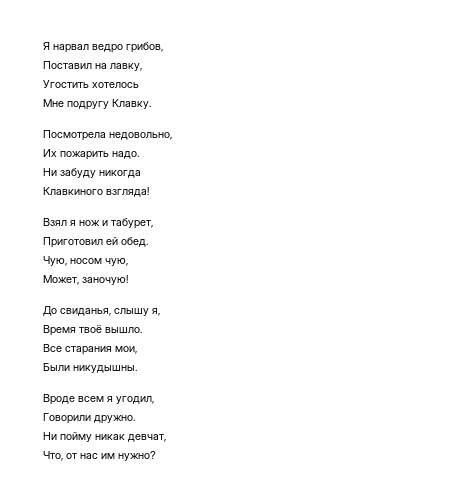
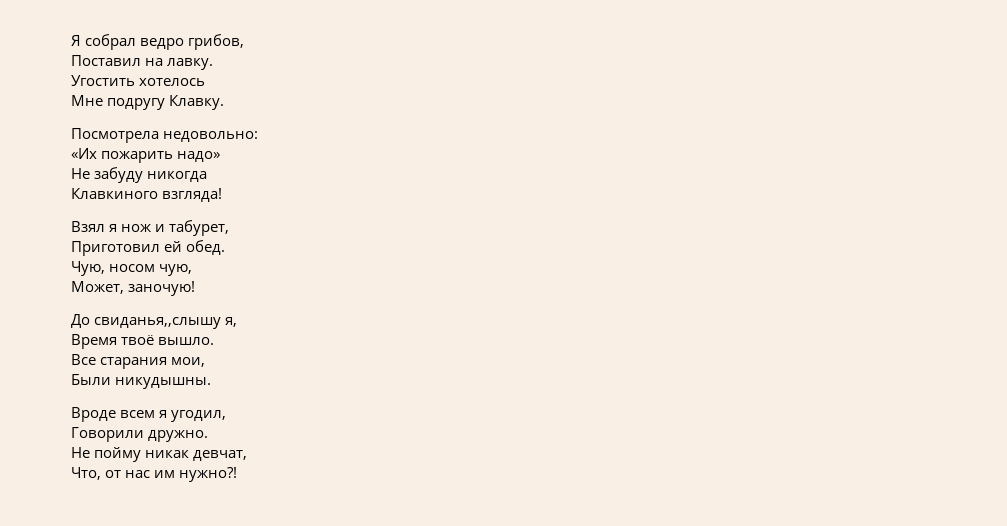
- Я нарвал ведро грибов,
+ Я собрал ведро грибов,
- Поставил на лавку,
+ Поставил на лавку.
- Посмотрела недовольно,
- Их пожарить надо.
- Ни забуду никогда
+ Посмотрела недовольно:
+ «Их пожарить надо»
+ Не забуду никогда
- До свиданья, слышу я,
+ До свиданья,,cлышу я,
- Ни пойму никак девчат,
+ Не пойму никак девчат,
- Что, от нас им нужно?
+ Что, от нас им нужно?!

